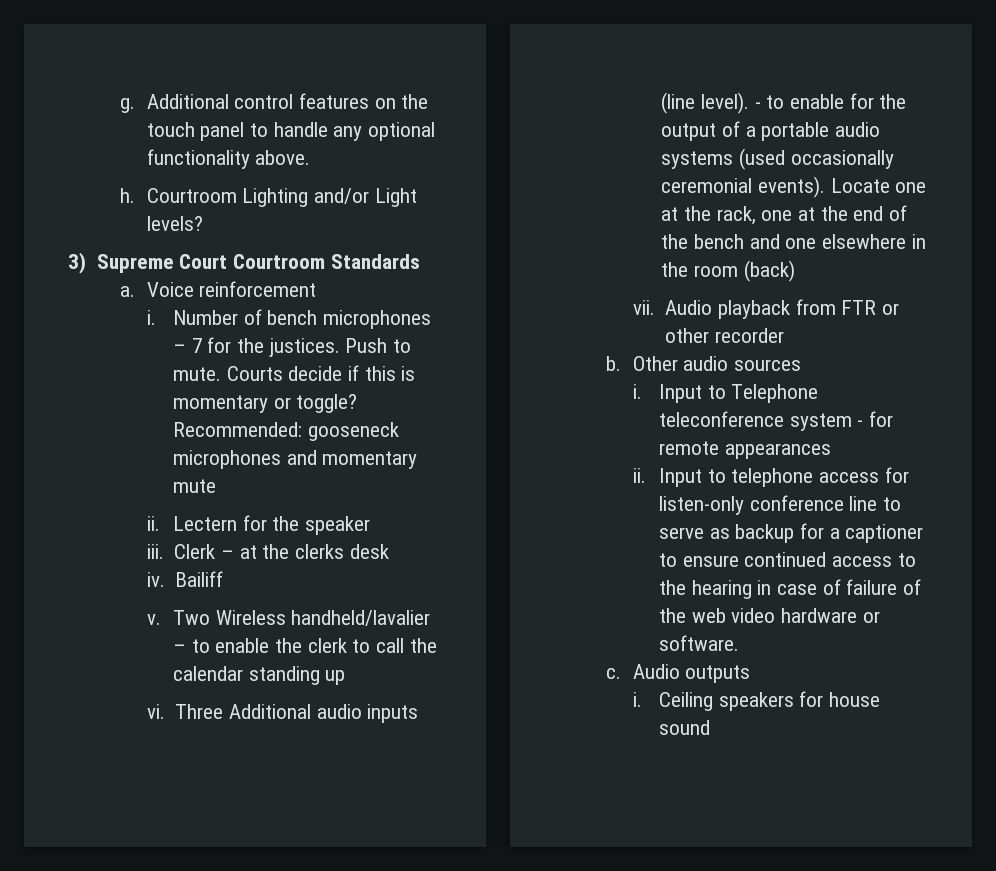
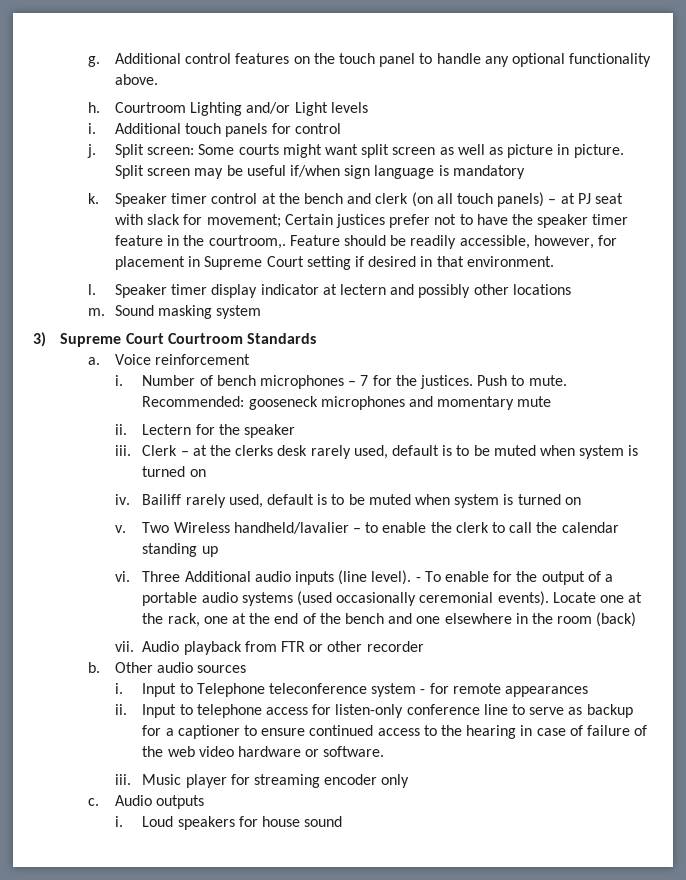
- Courtroom Lighting and/or Light levels?
+ Courtroom Lighting and/or Light levels
+ i. Additional touch panels for control
+ j. Split screen: Some courts might want split screen as well as picture in picture. Split screen may be useful if/when sign language is mandatory
+ k. Speaker timer control at the bench and clerk (on all touch panels) – at PJ seat with slack for movement; Certain justices prefer not to have the speaker timer feature in the courtroom,. Feature should be readily accessible, however, for placement in Supreme Court setting if desired in that environment.
+ l. Speaker timer display indicator at lectern and possibly other locations
+ m. Sound masking system
- Courts decide if this is momentary or toggle?
- Clerk – at the clerks desk
- iv. Bailiff
+ Clerk – at the clerks desk rarely used, default is to be muted when system is turned on
+ iv. Bailiff rarely used, default is to be muted when system is turned on
- - to enable for the output of a portable audio systems (used occasionally ceremonial events).
+ - To enable for the output of a portable audio systems (used occasionally ceremonial events).
+ iii. Music player for streaming encoder only
- Ceiling speakers for house sound
+ Loud speakers for house sound

